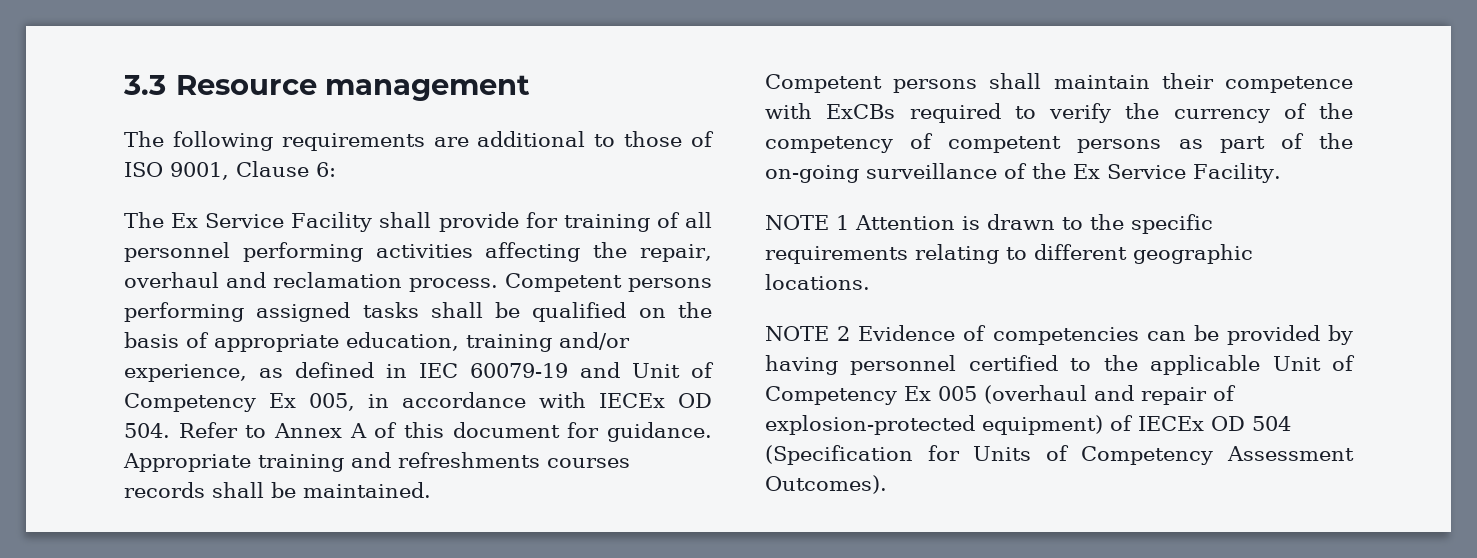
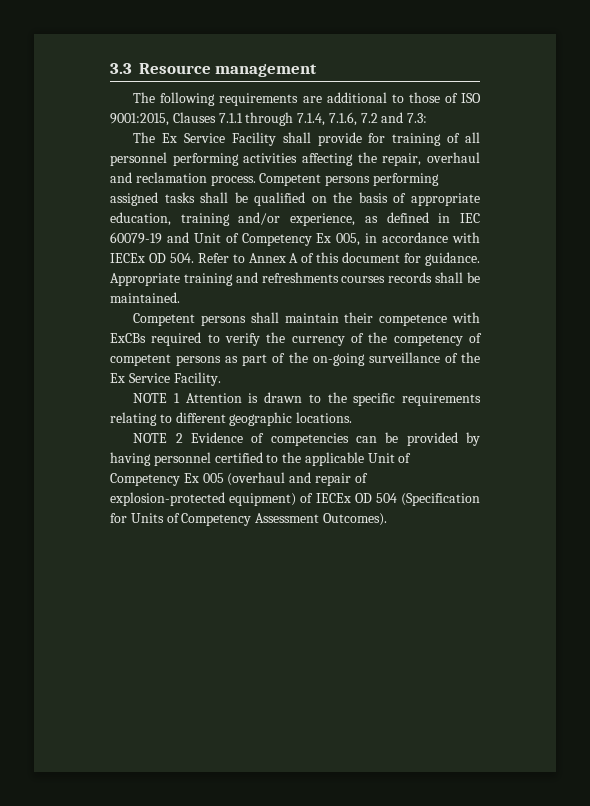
- The following requirements are additional to those of ISO 9001, Clause 6:
+ The following requirements are additional to those of ISO 9001:2015, Clauses 7.1.1 through 7.1.4, 7.1.6, 7.2 and 7.3:

